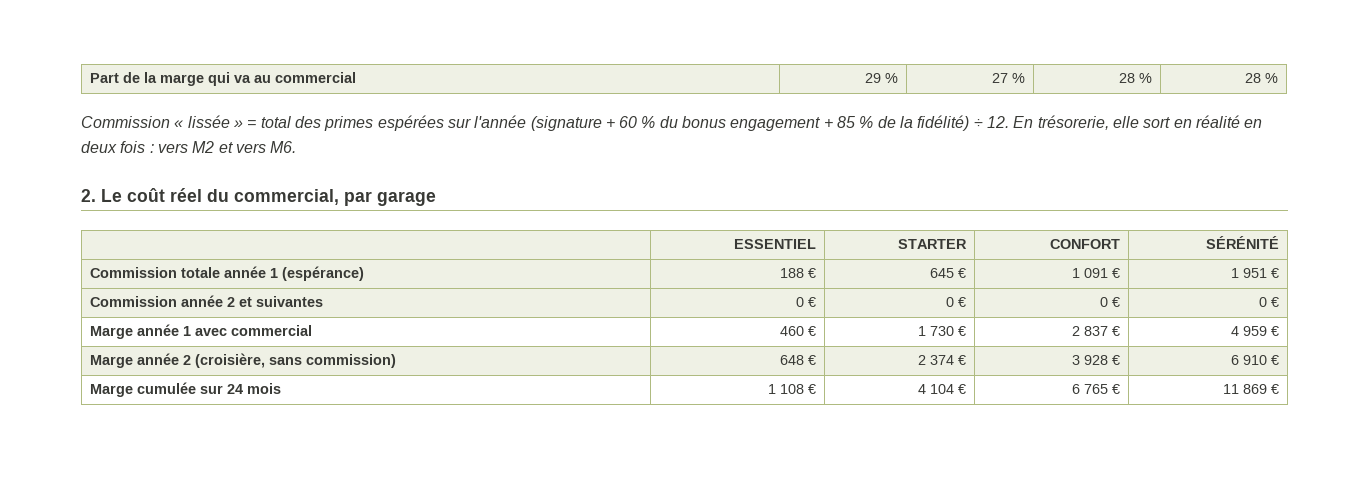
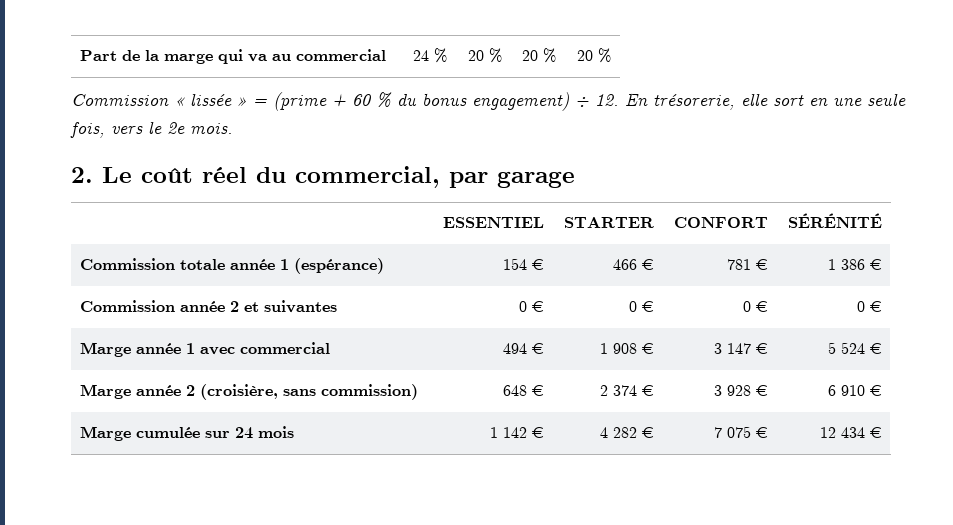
- Part de la marge qui va au commercial | 29 % | 27 % | 28 % | 28 %
+ Part de la marge qui va au commercial | 24 % | 20 % | 20 % | 20 %
- Commission « lissée » = total des primes espérées sur l'année (signature + 60 % du bonus engagement + 85 % de la fidélité) ÷ 12. En trésorerie, elle sort en réalité en deux fois : vers M2 et vers M6.
+ Commission « lissée » = (prime + 60 % du bonus engagement) ÷ 12. En trésorerie, elle sort en une seule fois, vers le 2e mois.
- Commission totale année 1 (espérance) | 188 € | 645 € | 1 091 € | 1 951 €
+ Commission totale année 1 (espérance) | 154 € | 466 € | 781 € | 1 386 €
- Marge année 1 avec commercial | 460 € | 1 730 € | 2 837 € | 4 959 €
+ Marge année 1 avec commercial | 494 € | 1 908 € | 3 147 € | 5 524 €
- Marge cumulée sur 24 mois | 1 108 € | 4 104 € | 6 765 € | 11 869 €
+ Marge cumulée sur 24 mois | 1 142 € | 4 282 € | 7 075 € | 12 434 €

